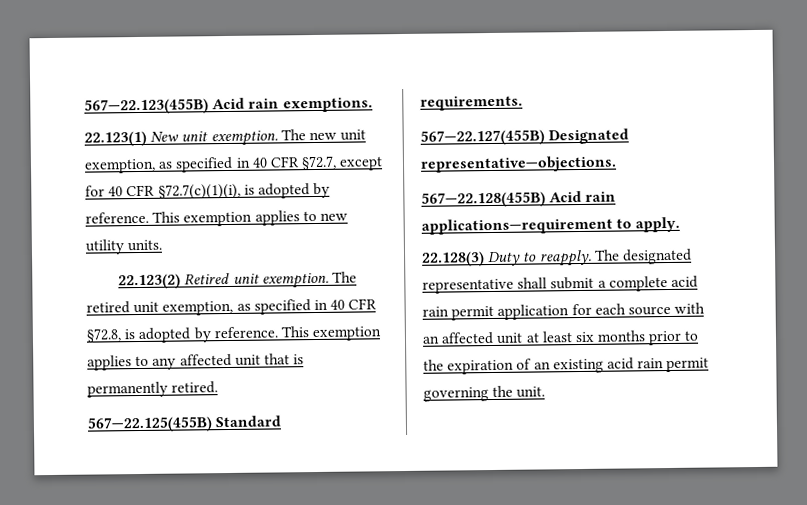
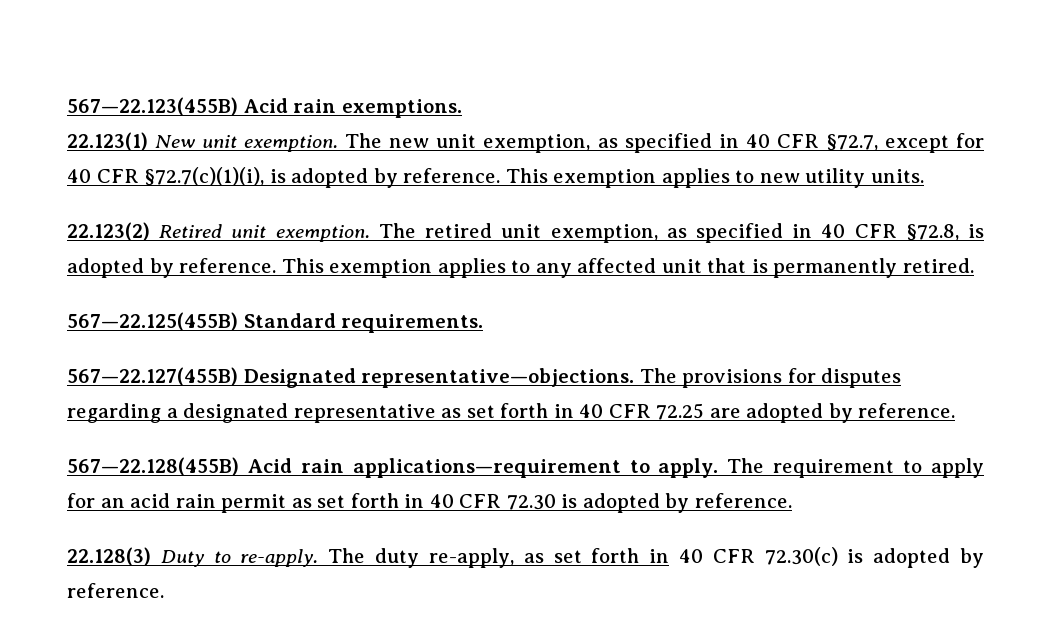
+ The provisions for disputes regarding a designated representative as set forth in 40 CFR 72.25 are adopted by reference.
- 567—22.128(455B) Acid rain applications—requirement to apply.
- 22.128(3) Duty to reapply. The designated representative shall submit a complete acid rain permit application for each source with an affected unit at least six months prior to the expiration of an existing acid rain permit governing the unit.
+ 567—22.128(455B) Acid rain applications—requirement to apply. The requirement to apply for an acid rain permit as set forth in 40 CFR 72.30 is adopted by reference.
+ 22.128(3) Duty to re-apply. The duty re-apply, as set forth in 40 CFR 72.30(c) is adopted by reference.

